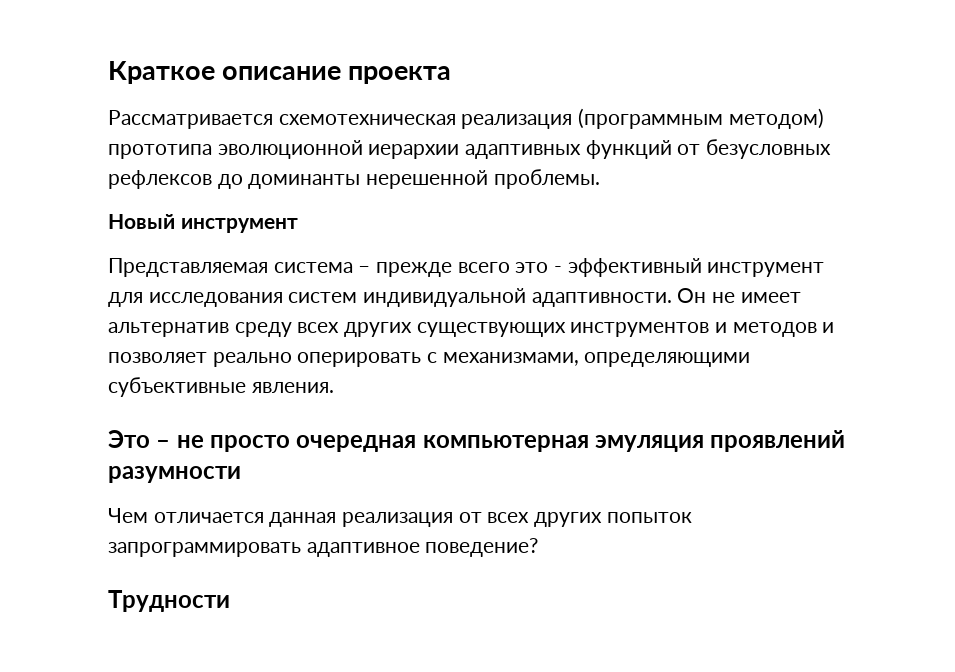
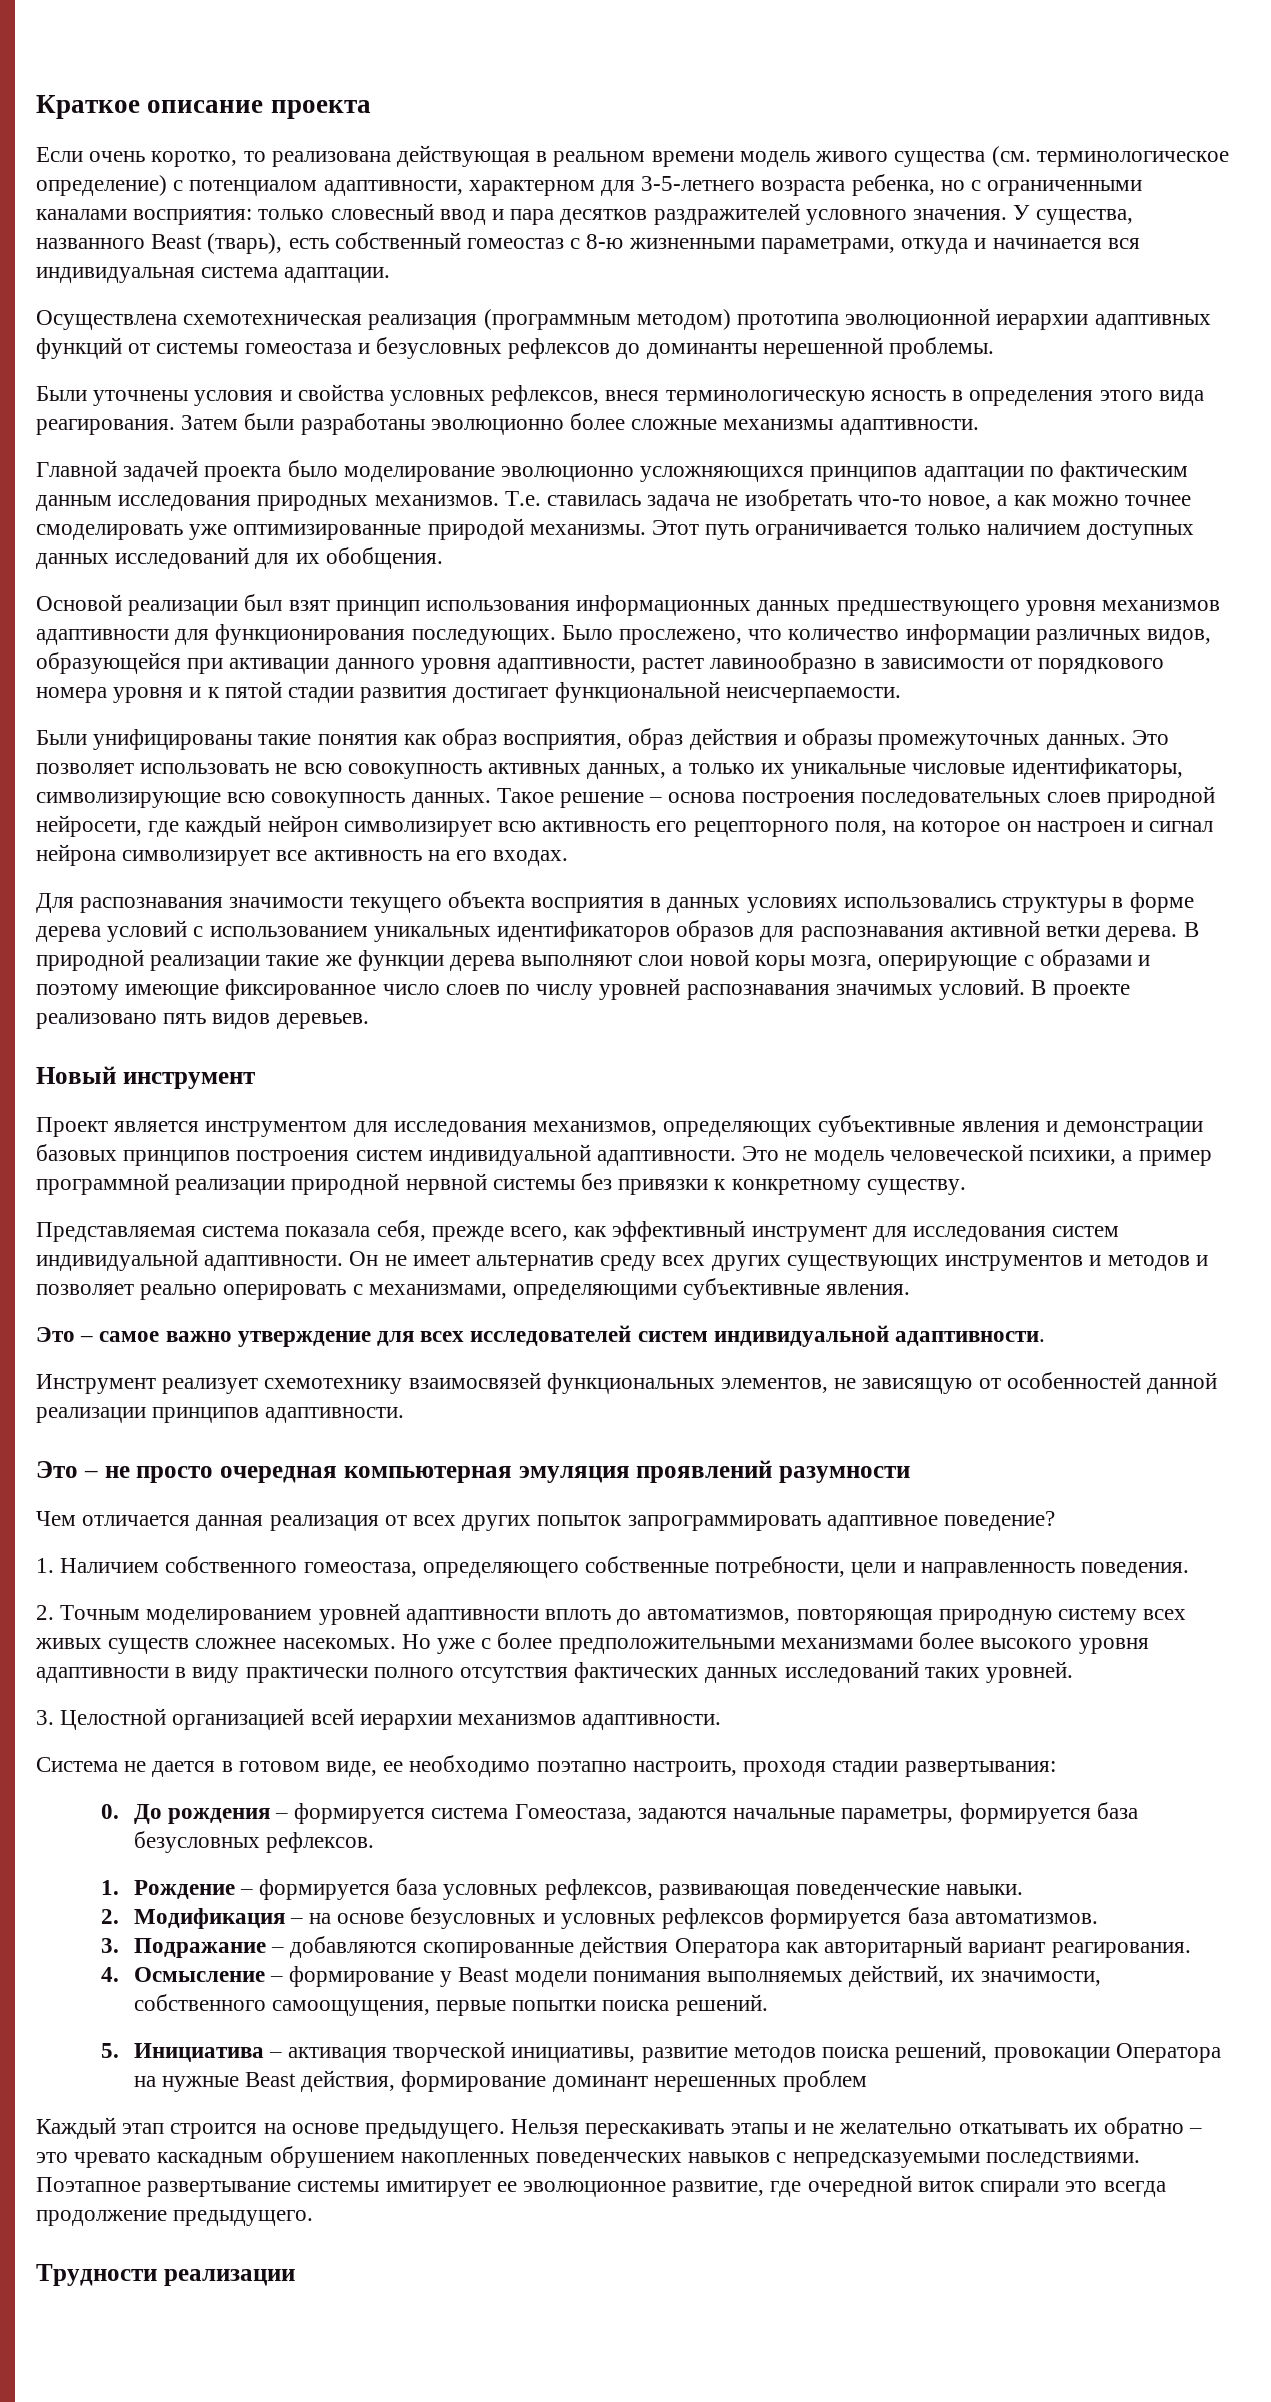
- Рассматривается схемотехническая реализация (программным методом) прототипа эволюционной иерархии адаптивных функций от безусловных рефлексов до доминанты нерешенной проблемы.
+ Если очень коротко, то реализована действующая в реальном времени модель живого существа (см. терминологическое определение) с потенциалом адаптивности, характерном для 3-5-летнего возраста ребенка, но с ограниченными каналами восприятия: только словесный ввод и пара десятков раздражителей условного значения. У существа, названного Beast (тварь), есть собственный гомеостаз с 8-ю жизненными параметрами, откуда и начинается вся индивидуальная система адаптации.
+ Осуществлена схемотехническая реализация (программным методом) прототипа эволюционной иерархии адаптивных функций от системы гомеостаза и безусловных рефлексов до доминанты нерешенной проблемы.
+ Были уточнены условия и свойства условных рефлексов, внеся терминологическую ясность в определения этого вида реагирования. Затем были разработаны эволюционно более сложные механизмы адаптивности.
+ Главной задачей проекта было моделирование эволюционно усложняющихся принципов адаптации по фактическим данным исследования природных механизмов. Т.е. ставилась задача не изобретать что-то новое, а как можно точнее смоделировать уже оптимизированные природой механизмы. Этот путь ограничивается только наличием доступных данных исследований для их обобщения.
+ Основой реализации был взят принцип использования информационных данных предшествующего уровня механизмов адаптивности для функционирования последующих. Было прослежено, что количество информации различных видов, образующейся при активации данного уровня адаптивности, растет лавинообразно в зависимости от порядкового номера уровня и к пятой стадии развития достигает функциональной неисчерпаемости.
+ Были унифицированы такие понятия как образ восприятия, образ действия и образы промежуточных данных. Это позволяет использовать не всю совокупность активных данных, а только их уникальные числовые идентификаторы, символизирующие всю совокупность данных. Такое решение – основа построения последовательных слоев природной нейросети, где каждый нейрон символизирует всю активность его рецепторного поля, на которое он настроен и сигнал нейрона символизирует все активность на его входах.
+ Для распознавания значимости текущего объекта восприятия в данных условиях использовались структуры в форме дерева условий с использованием уникальных идентификаторов образов для распознавания активной ветки дерева. В природной реализации такие же функции дерева выполняют слои новой коры мозга, оперирующие с образами и поэтому имеющие фиксированное число слоев по числу уровней распознавания значимых условий. В проекте реализовано пять видов деревьев.
  Новый инструмент
- Представляемая система – прежде всего это - эффективный инструмент для исследования систем индивидуальной адаптивности.
+ Проект является инструментом для исследования механизмов, определяющих субъективные явления и демонстрации базовых принципов построения систем индивидуальной адаптивности. Это не модель человеческой психики, а пример программной реализации природной нервной системы без привязки к конкретному существу.
+ Представляемая система показала себя, прежде всего, как эффективный инструмент для исследования систем индивидуальной адаптивности.
+ Это – самое важно утверждение для всех исследователей систем индивидуальной адаптивности.
+ Инструмент реализует схемотехнику взаимосвязей функциональных элементов, не зависящую от особенностей данной реализации принципов адаптивности.
+ 1. Наличием собственного гомеостаза, определяющего собственные потребности, цели и направленность поведения.
+ 2. Точным моделированием уровней адаптивности вплоть до автоматизмов, повторяющая природную систему всех живых существ сложнее насекомых. Но уже с более предположительными механизмами более высокого уровня адаптивности в виду практически полного отсутствия фактических данных исследований таких уровней.
+ 3. Целостной организацией всей иерархии механизмов адаптивности.
+ Система не дается в готовом виде, ее необходимо поэтапно настроить, проходя стадии развертывания:
+ 0. До рождения – формируется система Гомеостаза, задаются начальные параметры, формируется база безусловных рефлексов.
+ 1. Рождение – формируется база условных рефлексов, развивающая поведенческие навыки.
+ 2. Модификация – на основе безусловных и условных рефлексов формируется база автоматизмов.
+ 3. Подражание – добавляются скопированные действия Оператора как авторитарный вариант реагирования.
+ 4. Осмысление – формирование у Beast модели понимания выполняемых действий, их значимости, собственного самоощущения, первые попытки поиска решений.
+ 5. Инициатива – активация творческой инициативы, развитие методов поиска решений, провокации Оператора на нужные Beast действия, формирование доминант нерешенных проблем
+ Каждый этап строится на основе предыдущего. Нельзя перескакивать этапы и не желательно откатывать их обратно – это чревато каскадным обрушением накопленных поведенческих навыков с непредсказуемыми последствиями. Поэтапное развертывание системы имитирует ее эволюционное развитие, где очередной виток спирали это всегда продолжение предыдущего.
- Трудности
+ Трудности реализации

